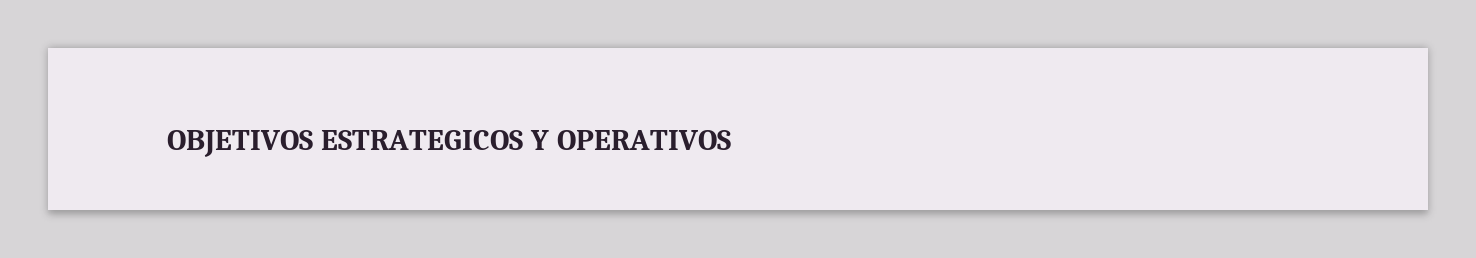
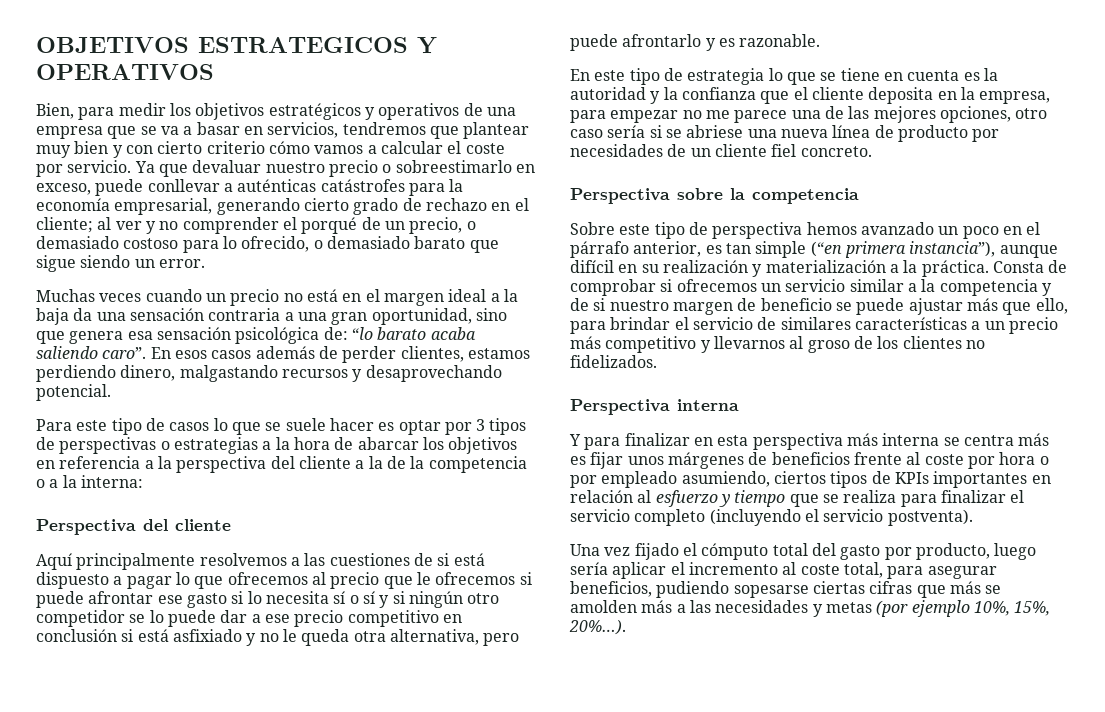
+ Bien, para medir los objetivos estratégicos y operativos de una empresa que se va a basar en servicios, tendremos que plantear muy bien y con cierto criterio cómo vamos a calcular el coste por servicio. Ya que devaluar nuestro precio o sobreestimarlo en exceso, puede conllevar a auténticas catástrofes para la economía empresarial, generando cierto grado de rechazo en el cliente; al ver y no comprender el porqué de un precio, o demasiado costoso para lo ofrecido, o demasiado barato que sigue siendo un error.
+ Muchas veces cuando un precio no está en el margen ideal a la baja da una sensación contraria a una gran oportunidad, sino que genera esa sensación psicológica de: “lo barato acaba saliendo caro”. En esos casos además de perder clientes, estamos perdiendo dinero, malgastando recursos y desaprovechando potencial.
+ Para este tipo de casos lo que se suele hacer es optar por 3 tipos de perspectivas o estrategias a la hora de abarcar los objetivos en referencia a la perspectiva del cliente a la de la competencia o a la interna:
+ Perspectiva del cliente
+ Aquí principalmente resolvemos a las cuestiones de si está dispuesto a pagar lo que ofrecemos al precio que le ofrecemos si puede afrontar ese gasto si lo necesita sí o sí y si ningún otro competidor se lo puede dar a ese precio competitivo en conclusión si está asfixiado y no le queda otra alternativa, pero puede afrontarlo y es razonable.
+ En este tipo de estrategia lo que se tiene en cuenta es la autoridad y la confianza que el cliente deposita en la empresa, para empezar no me parece una de las mejores opciones, otro caso sería si se abriese una nueva línea de producto por necesidades de un cliente fiel concreto.
+ Perspectiva sobre la competencia
+ Sobre este tipo de perspectiva hemos avanzado un poco en el párrafo anterior, es tan simple (“en primera instancia”), aunque difícil en su realización y materialización a la práctica. Consta de comprobar si ofrecemos un servicio similar a la competencia y de si nuestro margen de beneficio se puede ajustar más que ello, para brindar el servicio de similares características a un precio más competitivo y llevarnos al groso de los clientes no fidelizados.
+ Perspectiva interna
+ Y para finalizar en esta perspectiva más interna se centra más es fijar unos márgenes de beneficios frente al coste por hora o por empleado asumiendo, ciertos tipos de KPIs importantes en relación al esfuerzo y tiempo que se realiza para finalizar el servicio completo (incluyendo el servicio postventa).
+ Una vez fijado el cómputo total del gasto por producto, luego sería aplicar el incremento al coste total, para asegurar beneficios, pudiendo sopesarse ciertas cifras que más se amolden más a las necesidades y metas (por ejemplo 10%, 15%, 20%…).

